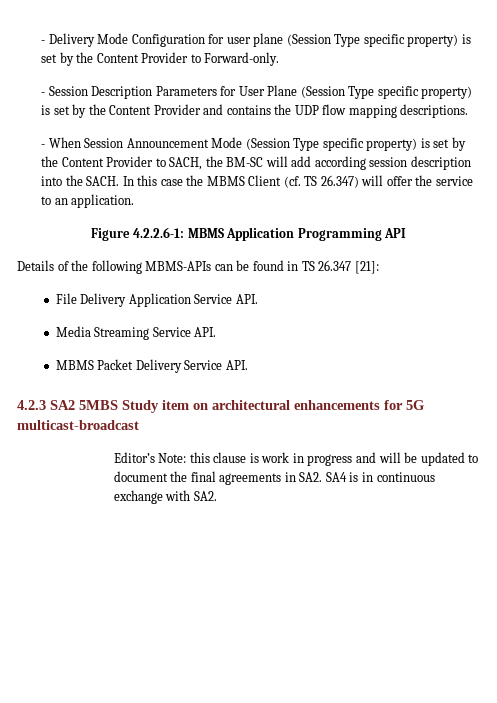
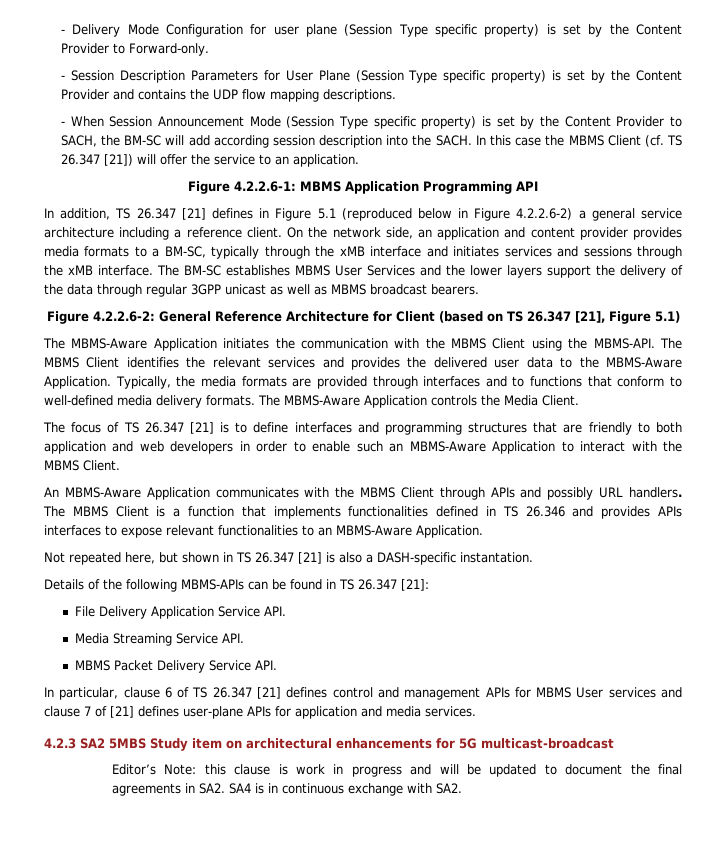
- In this case the MBMS Client (cf. TS 26.347) will offer the service to an application.
+ In this case the MBMS Client (cf. TS 26.347 [21]) will offer the service to an application.
+ In addition, TS 26.347 [21] defines in Figure 5.1 (reproduced below in Figure 4.2.2.6-2) a general service architecture including a reference client. On the network side, an application and content provider provides media formats to a BM-SC, typically through the xMB interface and initiates services and sessions through the xMB interface. The BM-SC establishes MBMS User Services and the lower layers support the delivery of the data through regular 3GPP unicast as well as MBMS broadcast bearers.
+ Figure 4.2.2.6-2: General Reference Architecture for Client (based on TS 26.347 [21], Figure 5.1)
+ The MBMS-Aware Application initiates the communication with the MBMS Client using the MBMS-API. The MBMS Client identifies the relevant services and provides the delivered user data to the MBMS-Aware Application. Typically, the media formats are provided through interfaces and to functions that conform to well-defined media delivery formats. The MBMS-Aware Application controls the Media Client.
+ The focus of TS 26.347 [21] is to define interfaces and programming structures that are friendly to both application and web developers in order to enable such an MBMS-Aware Application to interact with the MBMS Client.
+ An MBMS-Aware Application communicates with the MBMS Client through APIs and possibly URL handlers. The MBMS Client is a function that implements functionalities defined in TS 26.346 and provides APIs interfaces to expose relevant functionalities to an MBMS-Aware Application.
+ Not repeated here, but shown in TS 26.347 [21] is also a DASH-specific instantation.
+ In particular, clause 6 of TS 26.347 [21] defines control and management APIs for MBMS User services and clause 7 of [21] defines user-plane APIs for application and media services.

